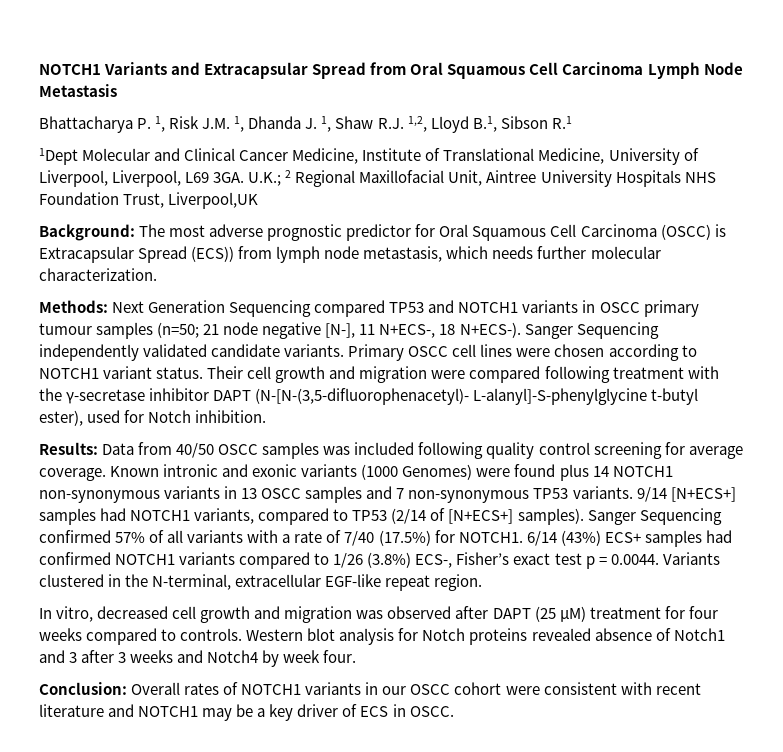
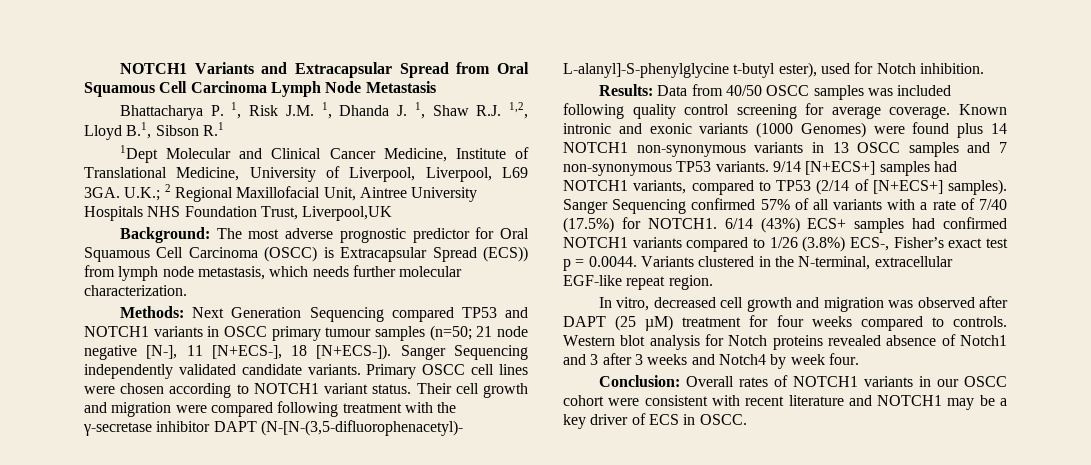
- Methods: Next Generation Sequencing compared TP53 and NOTCH1 variants in OSCC primary tumour samples (n=50; 21 node negative [N-], 11 N+ECS-, 18 N+ECS-).
+ Methods: Next Generation Sequencing compared TP53 and NOTCH1 variants in OSCC primary tumour samples (n=50; 21 node negative [N-], 11 [N+ECS-], 18 [N+ECS-]).

